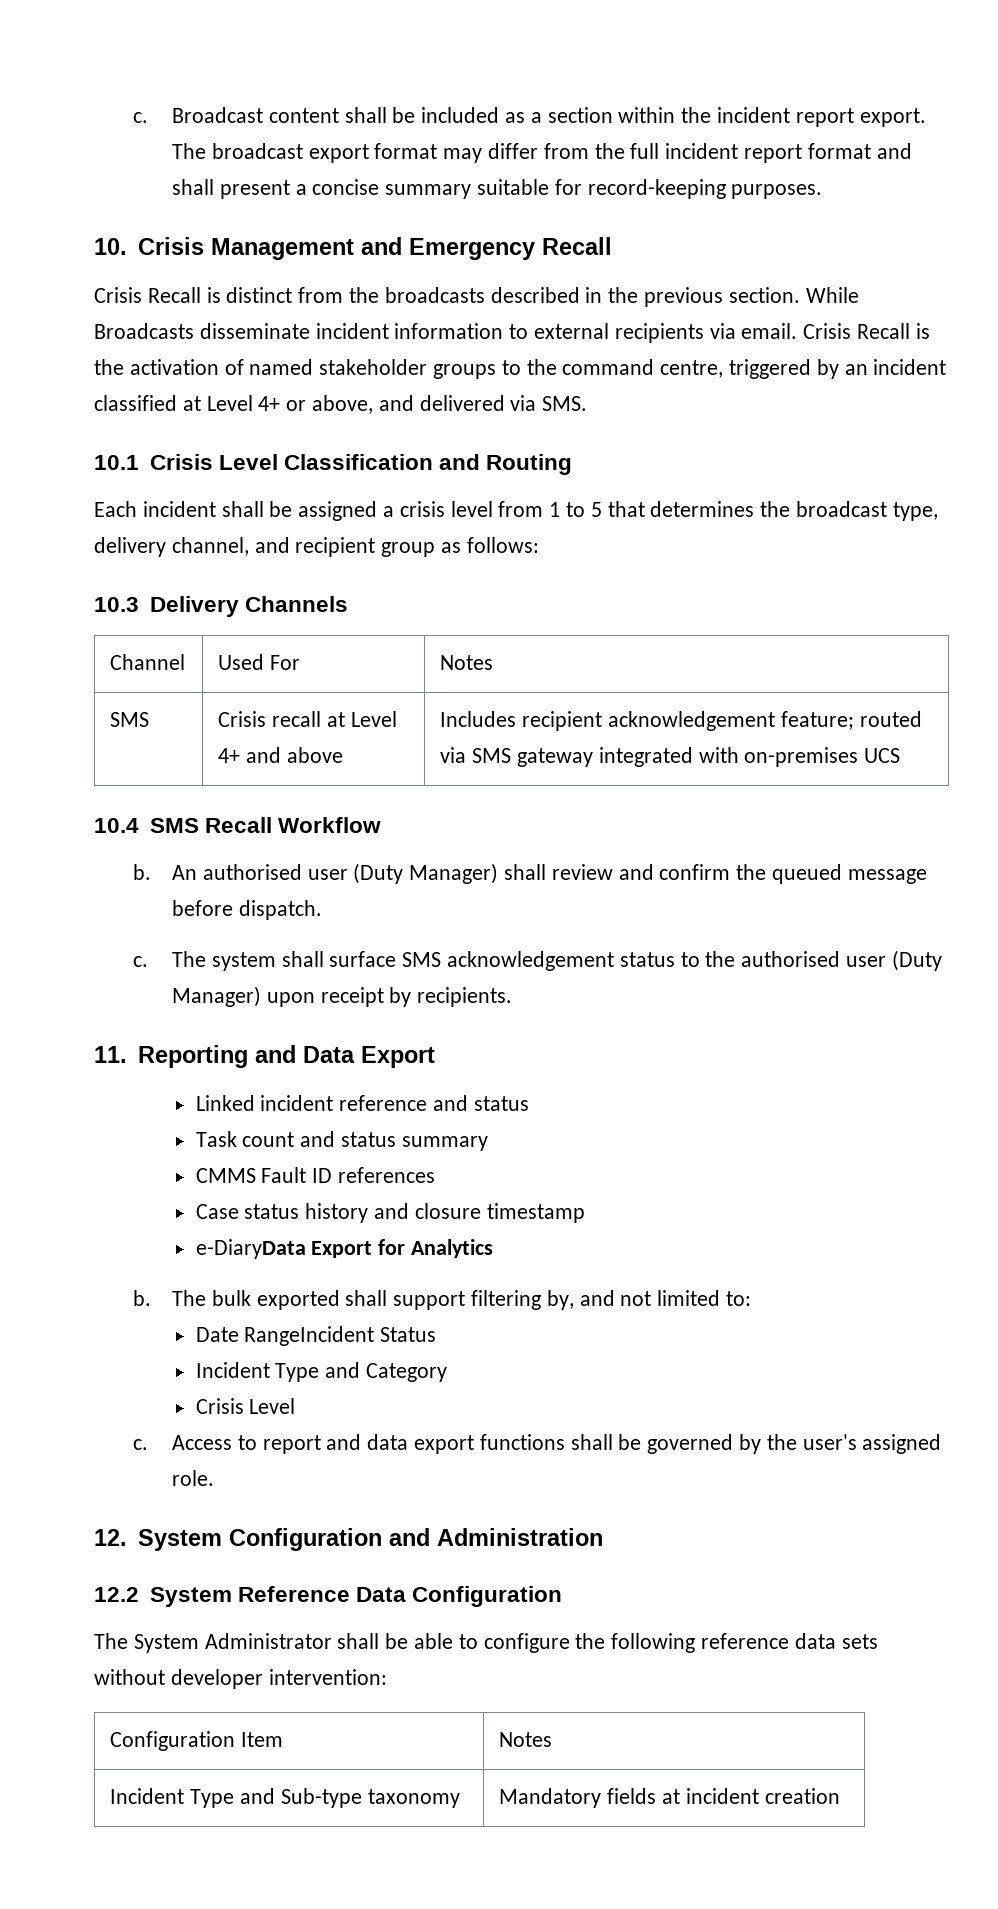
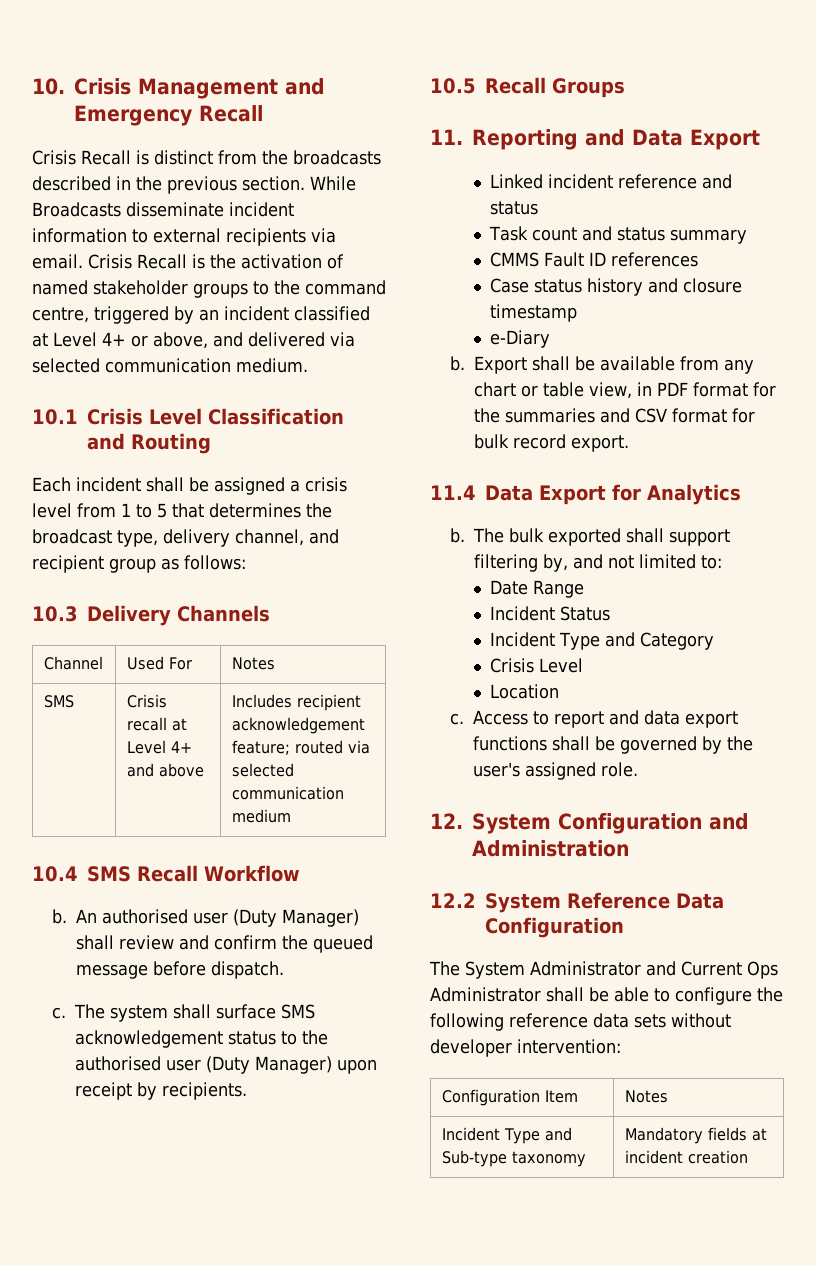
- c. Broadcast content shall be included as a section within the incident report export. The broadcast export format may differ from the full incident report format and shall present a concise summary suitable for record-keeping purposes.
- Crisis Recall is the activation of named stakeholder groups to the command centre, triggered by an incident classified at Level 4+ or above, and delivered via SMS.
+ Crisis Recall is the activation of named stakeholder groups to the command centre, triggered by an incident classified at Level 4+ or above, and delivered via selected communication medium.
- SMS | Crisis recall at Level 4+ and above | Includes recipient acknowledgement feature; routed via SMS gateway integrated with on-premises UCS
+ SMS | Crisis recall at Level 4+ and above | Includes recipient acknowledgement feature; routed via selected communication medium
+ 10.5 Recall Groups
- e-DiaryData Export for Analytics
+ e-Diary
+ b. Export shall be available from any chart or table view, in PDF format for the summaries and CSV format for bulk record export.
+ 11.4 Data Export for Analytics
- Date RangeIncident Status
+ Date Range
+ Incident Status
+ Location
- The System Administrator shall be able to configure the following reference data sets without developer intervention:
+ The System Administrator and Current Ops Administrator shall be able to configure the following reference data sets without developer intervention:

